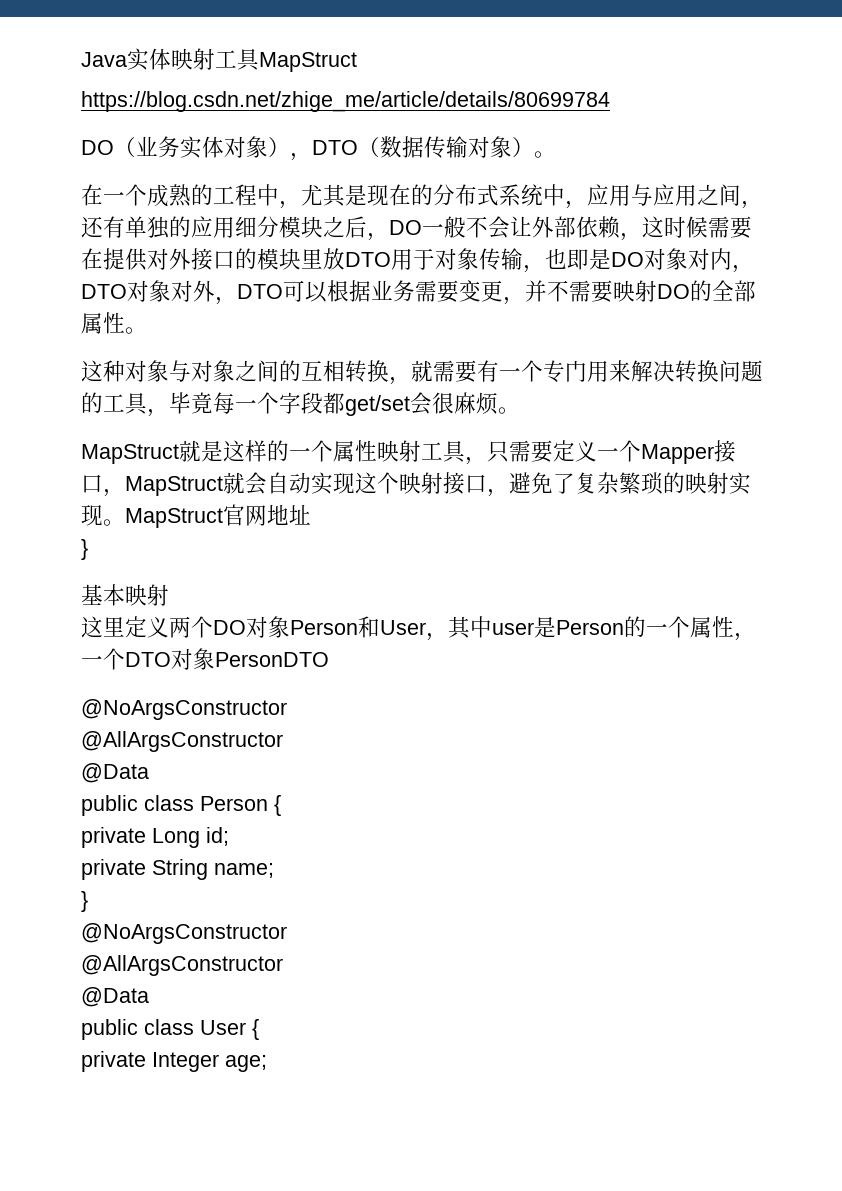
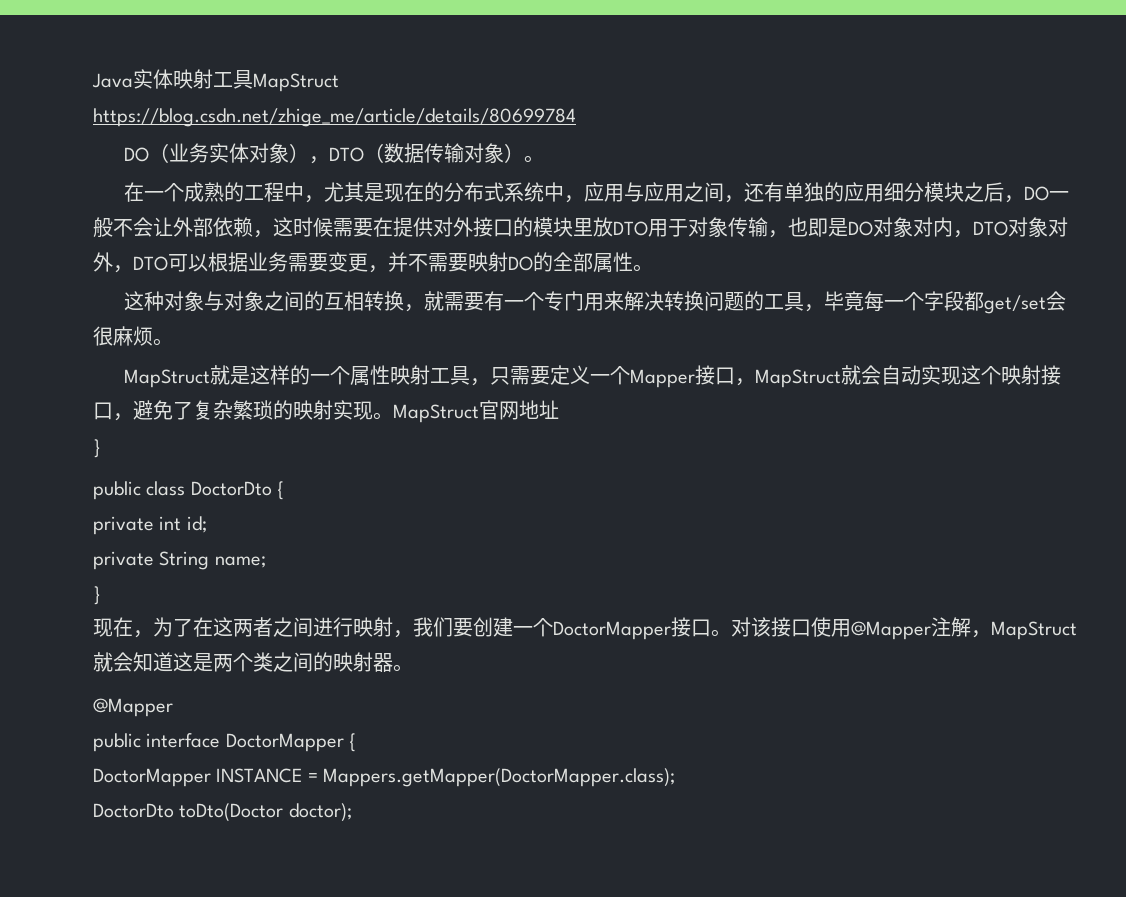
- 基本映射
- 这里定义两个DO对象Person和User，其中user是Person的一个属性，一个DTO对象PersonDTO
- @NoArgsConstructor
- @AllArgsConstructor
- @Data
- public class Person {
- private Long id;
+ public class DoctorDto {
+ private int id;
  private String name;
  }
- @NoArgsConstructor
- @AllArgsConstructor
- @Data
- public class User {
- private Integer age;
+ 现在，为了在这两者之间进行映射，我们要创建一个DoctorMapper接口。对该接口使用@Mapper注解，MapStruct就会知道这是两个类之间的映射器。
+ @Mapper
+ public interface DoctorMapper {
+ DoctorMapper INSTANCE = Mappers.getMapper(DoctorMapper.class);
+ DoctorDto toDto(Doctor doctor);

